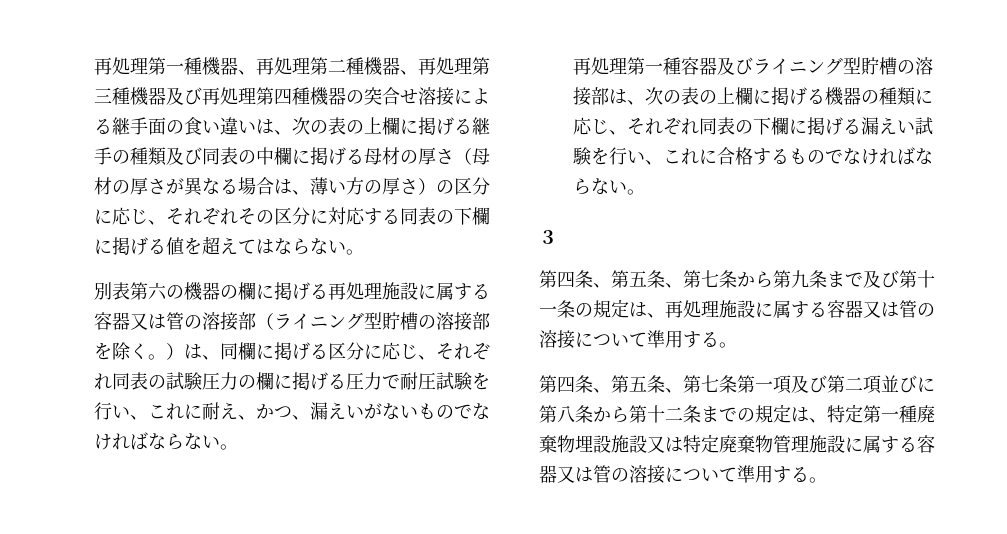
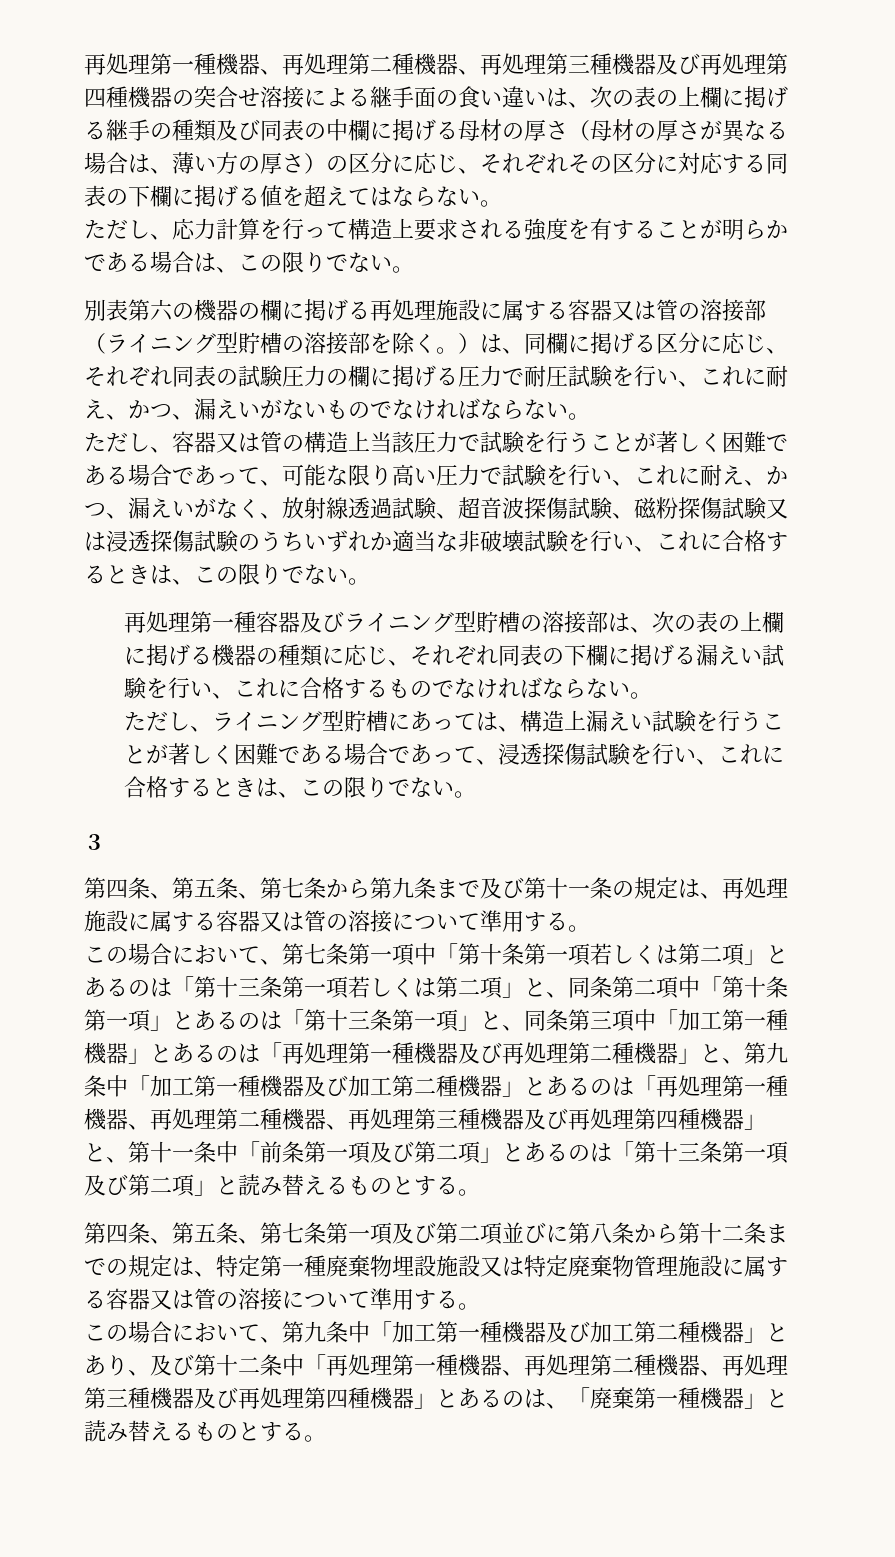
+ ただし、応力計算を行って構造上要求される強度を有することが明らかである場合は、この限りでない。
+ ただし、容器又は管の構造上当該圧力で試験を行うことが著しく困難である場合であって、可能な限り高い圧力で試験を行い、これに耐え、かつ、漏えいがなく、放射線透過試験、超音波探傷試験、磁粉探傷試験又は浸透探傷試験のうちいずれか適当な非破壊試験を行い、これに合格するときは、この限りでない。
+ ただし、ライニング型貯槽にあっては、構造上漏えい試験を行うことが著しく困難である場合であって、浸透探傷試験を行い、これに合格するときは、この限りでない。
+ この場合において、第七条第一項中「第十条第一項若しくは第二項」とあるのは「第十三条第一項若しくは第二項」と、同条第二項中「第十条第一項」とあるのは「第十三条第一項」と、同条第三項中「加工第一種機器」とあるのは「再処理第一種機器及び再処理第二種機器」と、第九条中「加工第一種機器及び加工第二種機器」とあるのは「再処理第一種機器、再処理第二種機器、再処理第三種機器及び再処理第四種機器」と、第十一条中「前条第一項及び第二項」とあるのは「第十三条第一項及び第二項」と読み替えるものとする。
+ この場合において、第九条中「加工第一種機器及び加工第二種機器」とあり、及び第十二条中「再処理第一種機器、再処理第二種機器、再処理第三種機器及び再処理第四種機器」とあるのは、「廃棄第一種機器」と読み替えるものとする。

